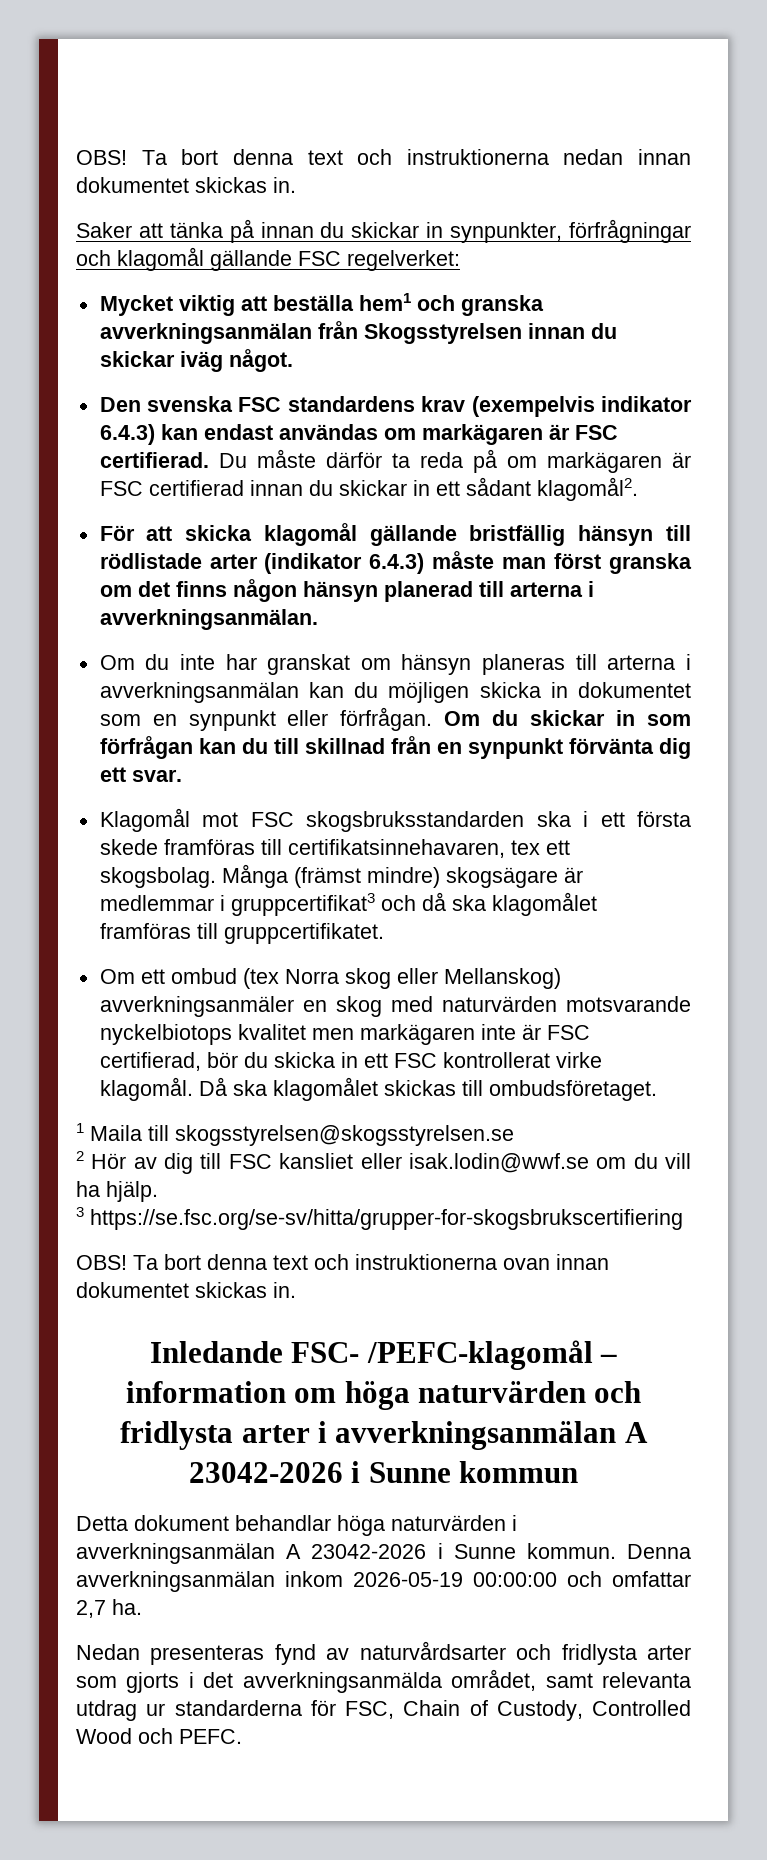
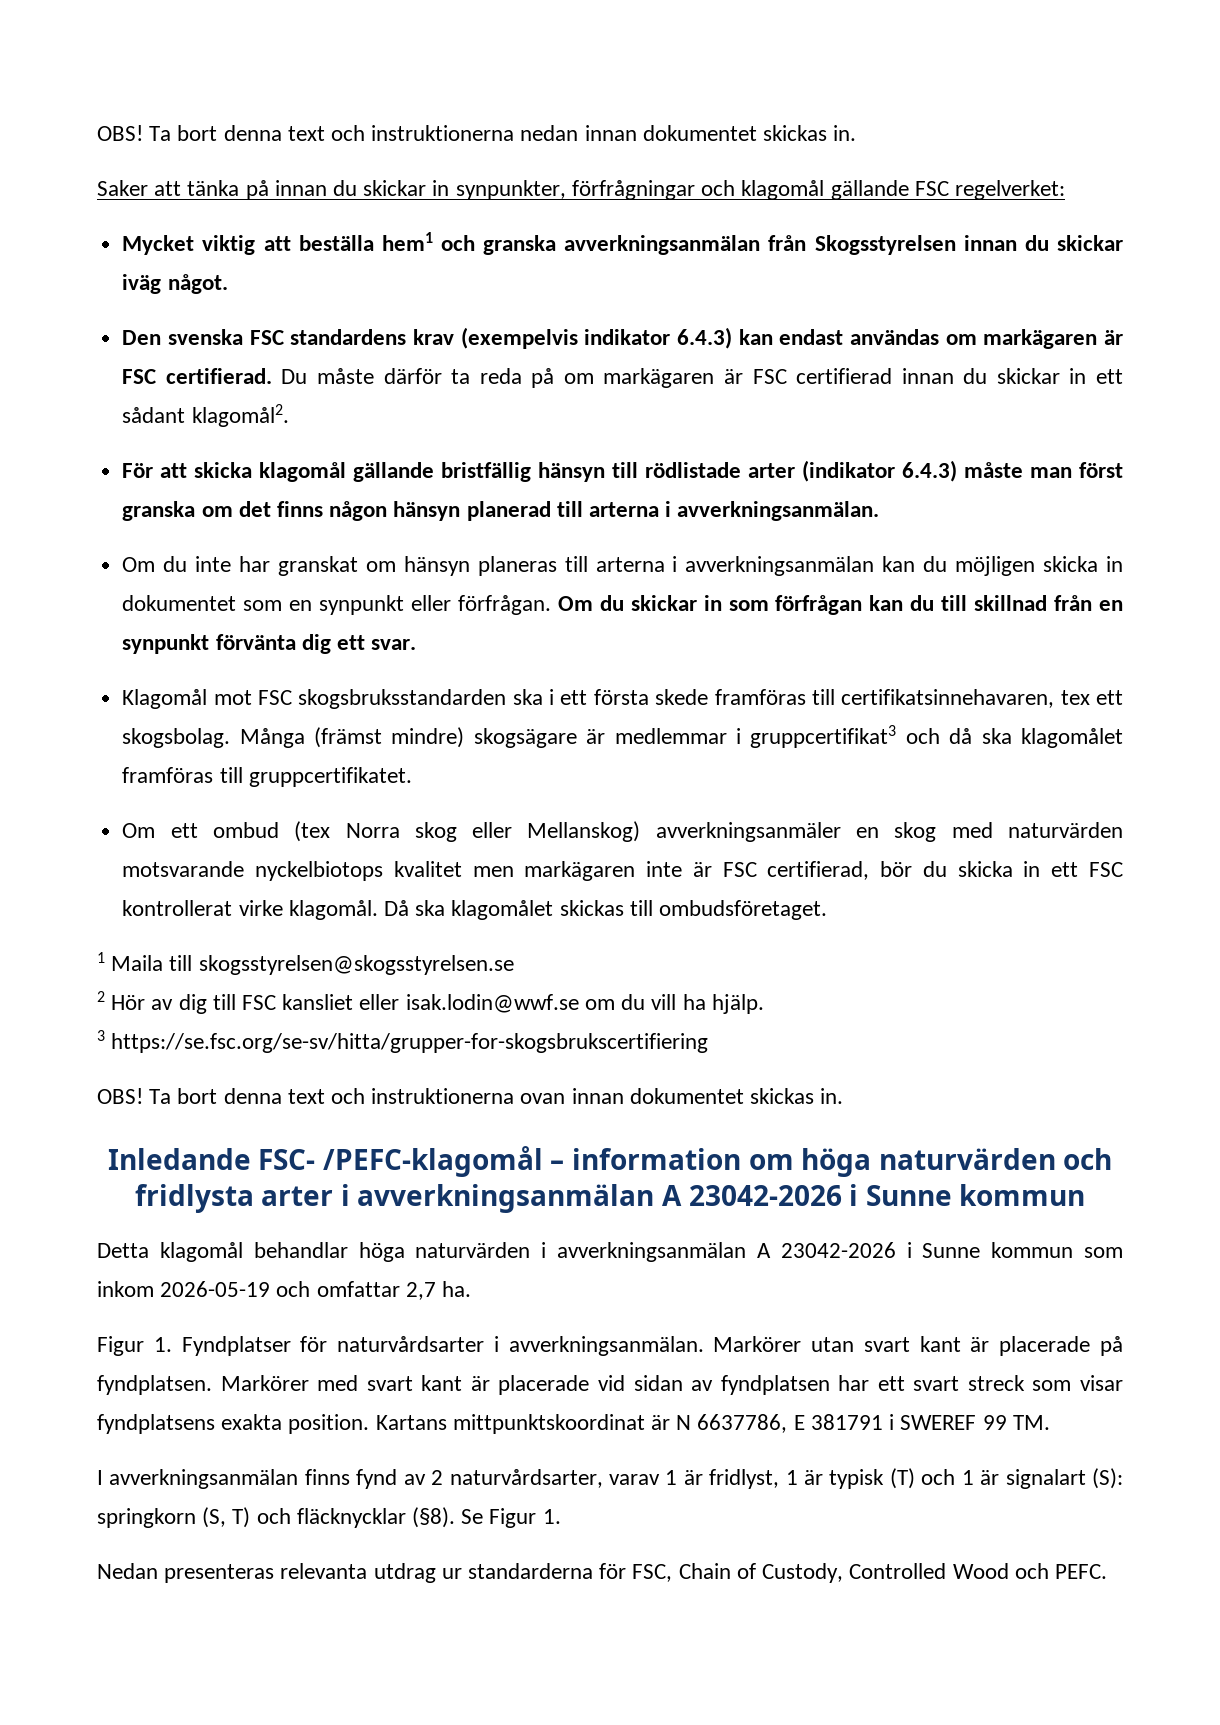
- Detta dokument behandlar höga naturvärden i avverkningsanmälan A 23042-2026 i Sunne kommun. Denna avverkningsanmälan inkom 2026-05-19 00:00:00 och omfattar 2,7 ha.
+ Detta klagomål behandlar höga naturvärden i avverkningsanmälan A 23042-2026 i Sunne kommun som inkom 2026-05-19 och omfattar 2,7 ha.
- Nedan presenteras fynd av naturvårdsarter och fridlysta arter som gjorts i det avverkningsanmälda området, samt relevanta utdrag ur standarderna för FSC, Chain of Custody, Controlled Wood och PEFC.
+ Figur 1. Fyndplatser för naturvårdsarter i avverkningsanmälan. Markörer utan svart kant är placerade på fyndplatsen. Markörer med svart kant är placerade vid sidan av fyndplatsen har ett svart streck som visar fyndplatsens exakta position. Kartans mittpunktskoordinat är N 6637786, E 381791 i SWEREF 99 TM.
+ I avverkningsanmälan finns fynd av 2 naturvårdsarter, varav 1 är fridlyst, 1 är typisk (T) och 1 är signalart (S): springkorn (S, T) och fläcknycklar (§8). Se Figur 1.
+ Nedan presenteras relevanta utdrag ur standarderna för FSC, Chain of Custody, Controlled Wood och PEFC.

